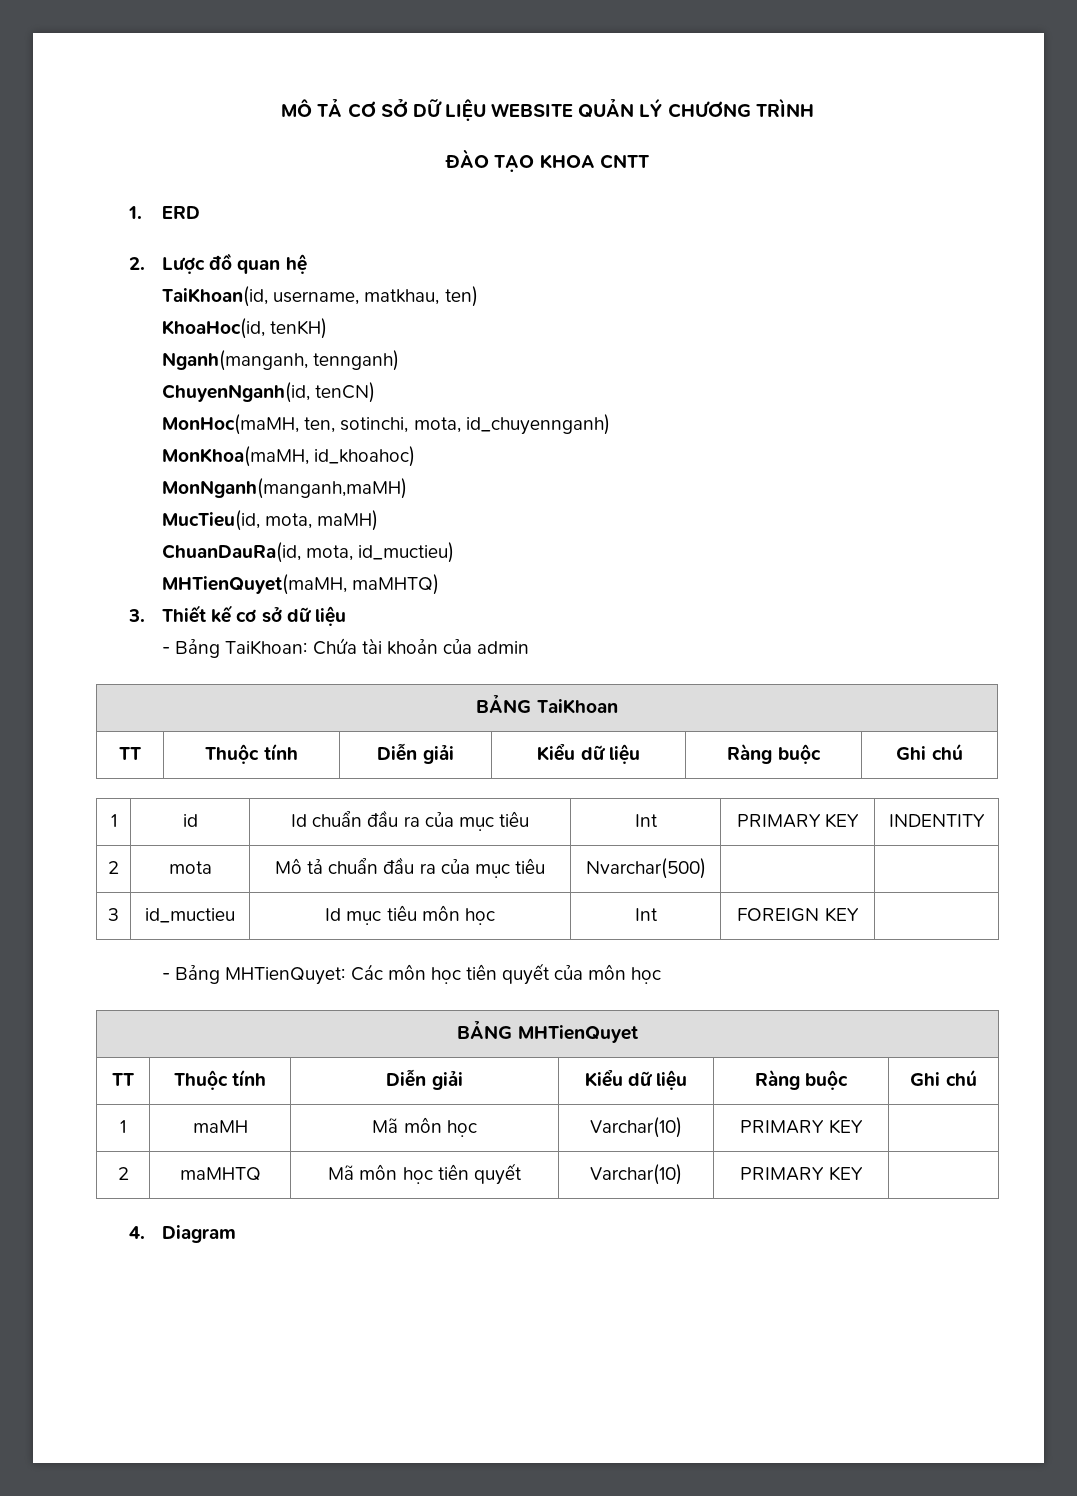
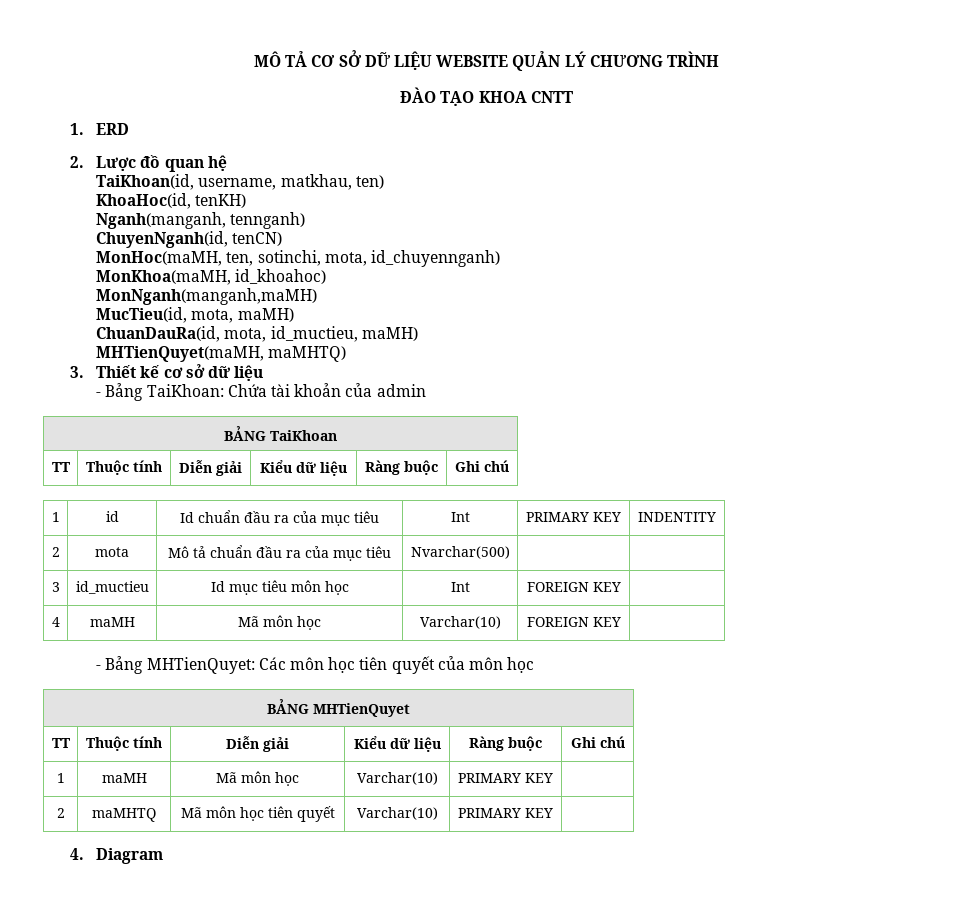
- ChuanDauRa(id, mota, id_muctieu)
+ ChuanDauRa(id, mota, id_muctieu, maMH)
+ 4 | maMH | Mã môn học | Varchar(10) | FOREIGN KEY |

